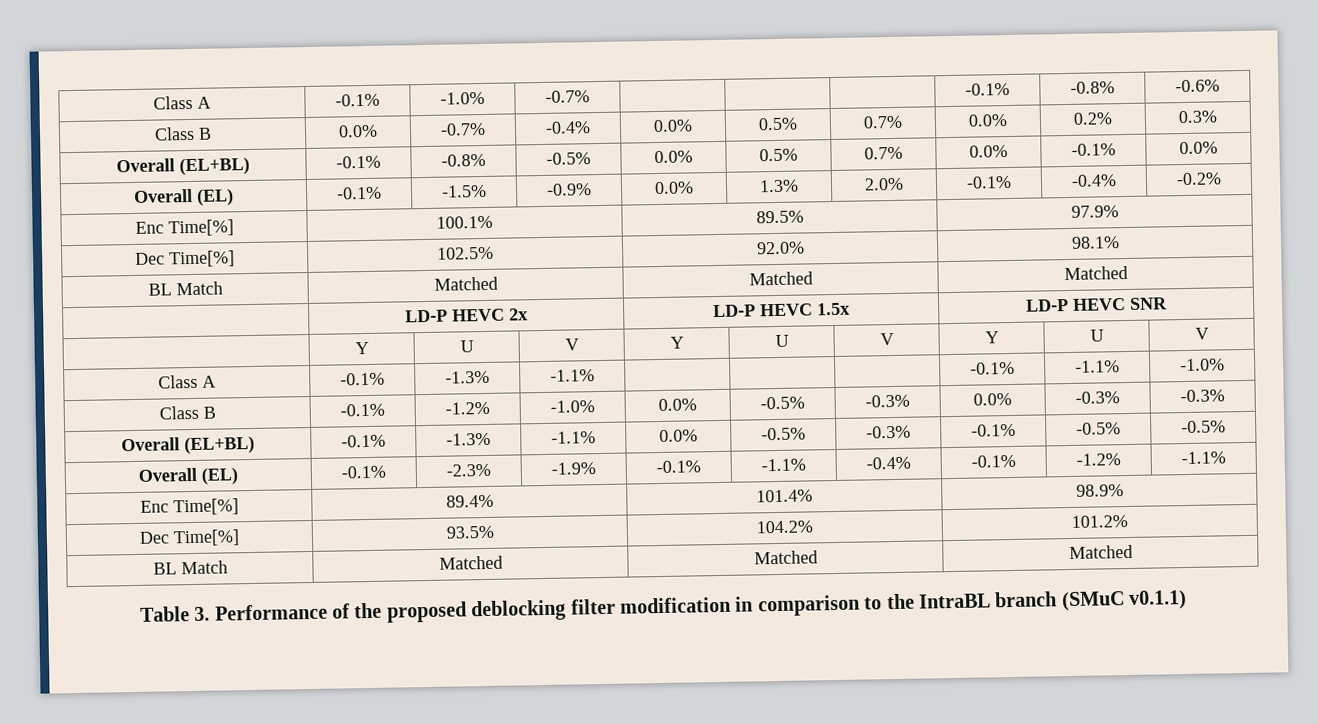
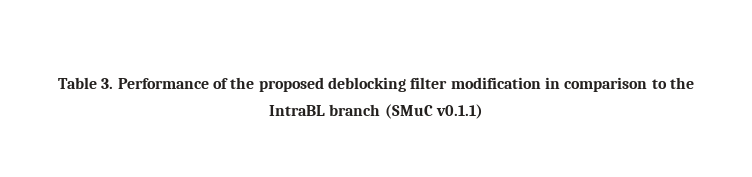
- Class A | -0.1% | -1.0% | -0.7% | | | | -0.1% | -0.8% | -0.6%
- Class B | 0.0% | -0.7% | -0.4% | 0.0% | 0.5% | 0.7% | 0.0% | 0.2% | 0.3%
- Overall (EL+BL) | -0.1% | -0.8% | -0.5% | 0.0% | 0.5% | 0.7% | 0.0% | -0.1% | 0.0%
- Overall (EL) | -0.1% | -1.5% | -0.9% | 0.0% | 1.3% | 2.0% | -0.1% | -0.4% | -0.2%
- Enc Time[%] | 100.1% | 89.5% | 97.9%
- Dec Time[%] | 102.5% | 92.0% | 98.1%
- BL Match | Matched | Matched | Matched
- | LD-P HEVC 2x | LD-P HEVC 1.5x | LD-P HEVC SNR
- | Y | U | V | Y | U | V | Y | U | V
- Class A | -0.1% | -1.3% | -1.1% | | | | -0.1% | -1.1% | -1.0%
- Class B | -0.1% | -1.2% | -1.0% | 0.0% | -0.5% | -0.3% | 0.0% | -0.3% | -0.3%
- Overall (EL+BL) | -0.1% | -1.3% | -1.1% | 0.0% | -0.5% | -0.3% | -0.1% | -0.5% | -0.5%
- Overall (EL) | -0.1% | -2.3% | -1.9% | -0.1% | -1.1% | -0.4% | -0.1% | -1.2% | -1.1%
- Enc Time[%] | 89.4% | 101.4% | 98.9%
- Dec Time[%] | 93.5% | 104.2% | 101.2%
- BL Match | Matched | Matched | Matched

